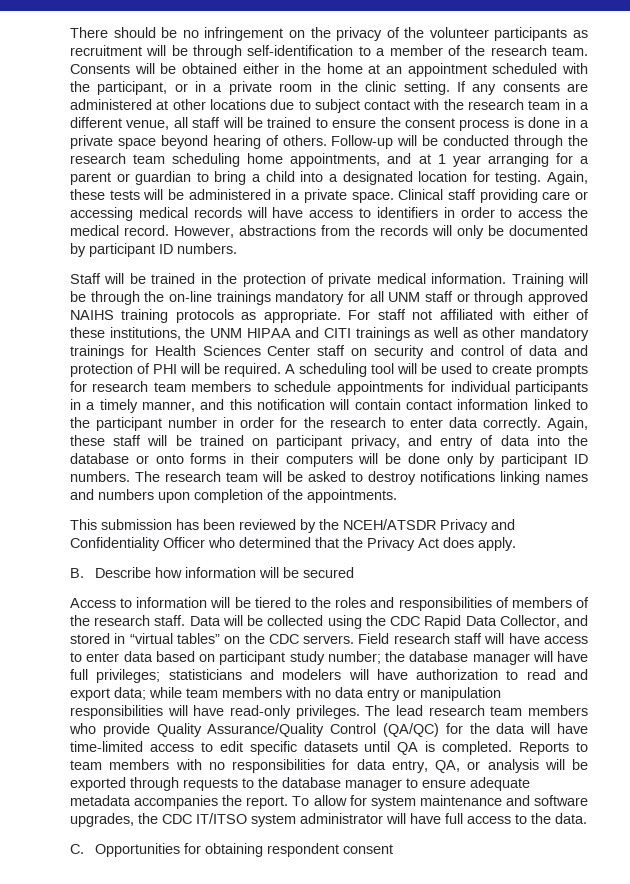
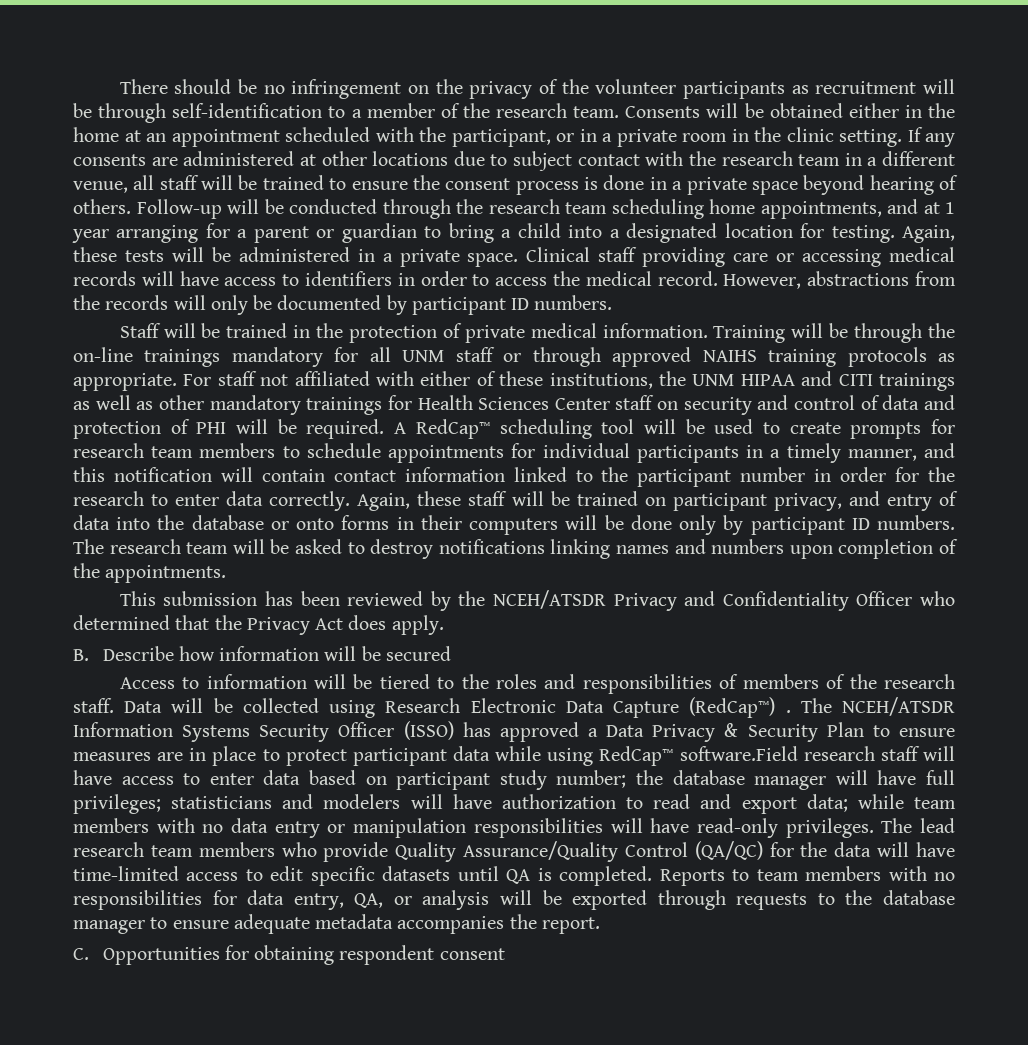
- A scheduling tool will be used to create prompts for research team members to schedule appointments for individual participants in a timely manner, and this notification will contain contact information linked to the participant number in order for the research to enter data correctly.
+ A RedCap™ scheduling tool will be used to create prompts for research team members to schedule appointments for individual participants in a timely manner, and this notification will contain contact information linked to the participant number in order for the research to enter data correctly.
- Data will be collected using the CDC Rapid Data Collector, and stored in “virtual tables” on the CDC servers. Field research staff will have access to enter data based on participant study number; the database manager will have full privileges; statisticians and modelers will have authorization to read and export data; while team members with no data entry or manipulation responsibilities will have read-only privileges.
+ Data will be collected using Research Electronic Data Capture (RedCap™) . The NCEH/ATSDR Information Systems Security Officer (ISSO) has approved a Data Privacy & Security Plan to ensure measures are in place to protect participant data while using RedCap™ software.Field research staff will have access to enter data based on participant study number; the database manager will have full privileges; statisticians and modelers will have authorization to read and export data; while team members with no data entry or manipulation responsibilities will have read-only privileges.
- To allow for system maintenance and software upgrades, the CDC IT/ITSO system administrator will have full access to the data.

